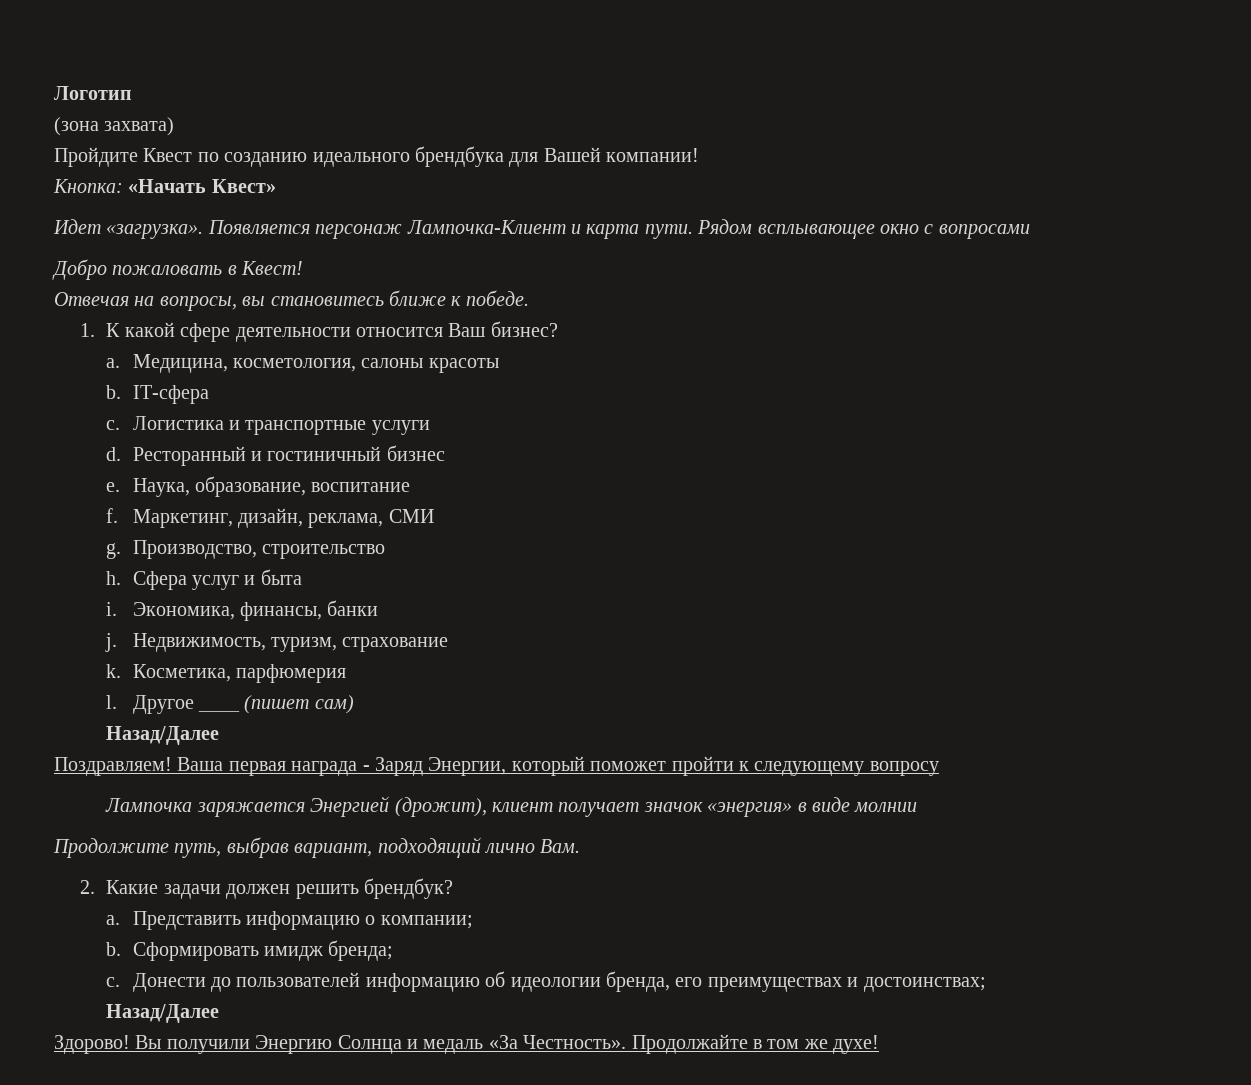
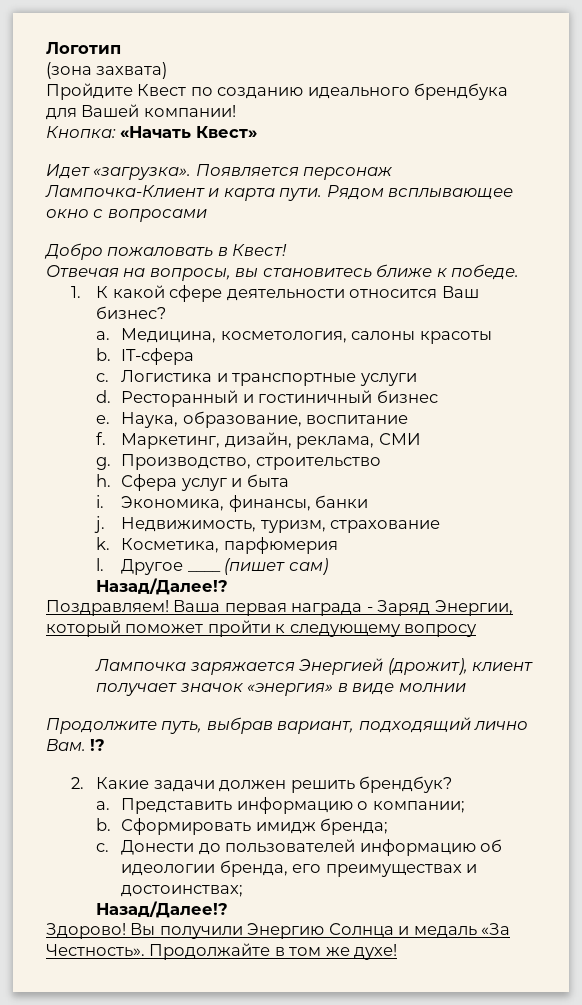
  Другое ____ (пишет сам)
- Назад/Далее
+ Назад/Далее!?
- Продолжите путь, выбрав вариант, подходящий лично Вам.
+ Продолжите путь, выбрав вариант, подходящий лично Вам. !?
  Донести до пользователей информацию об идеологии бренда, его преимуществах и достоинствах;
- Назад/Далее
+ Назад/Далее!?

